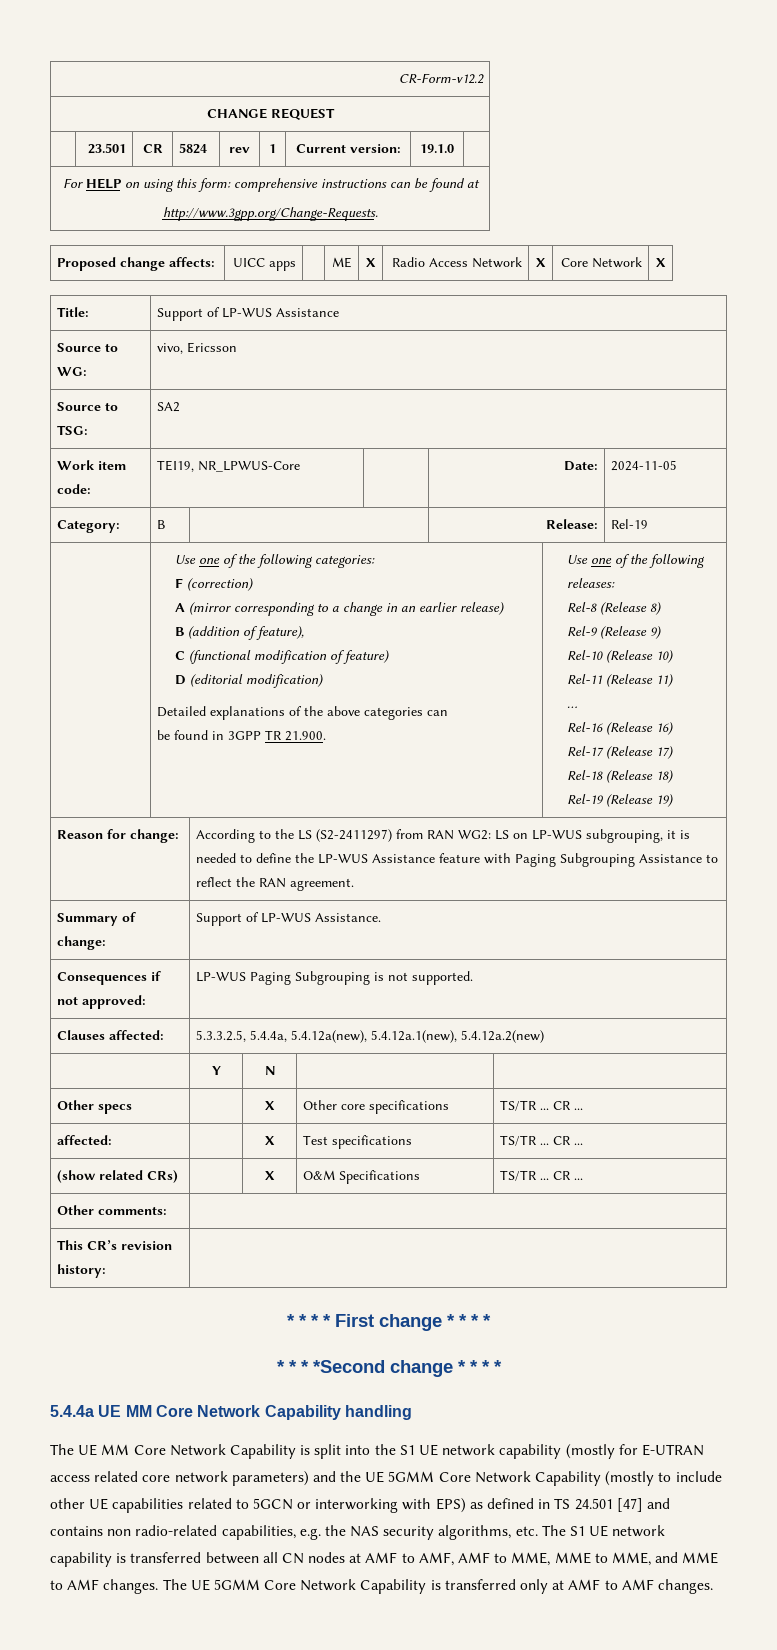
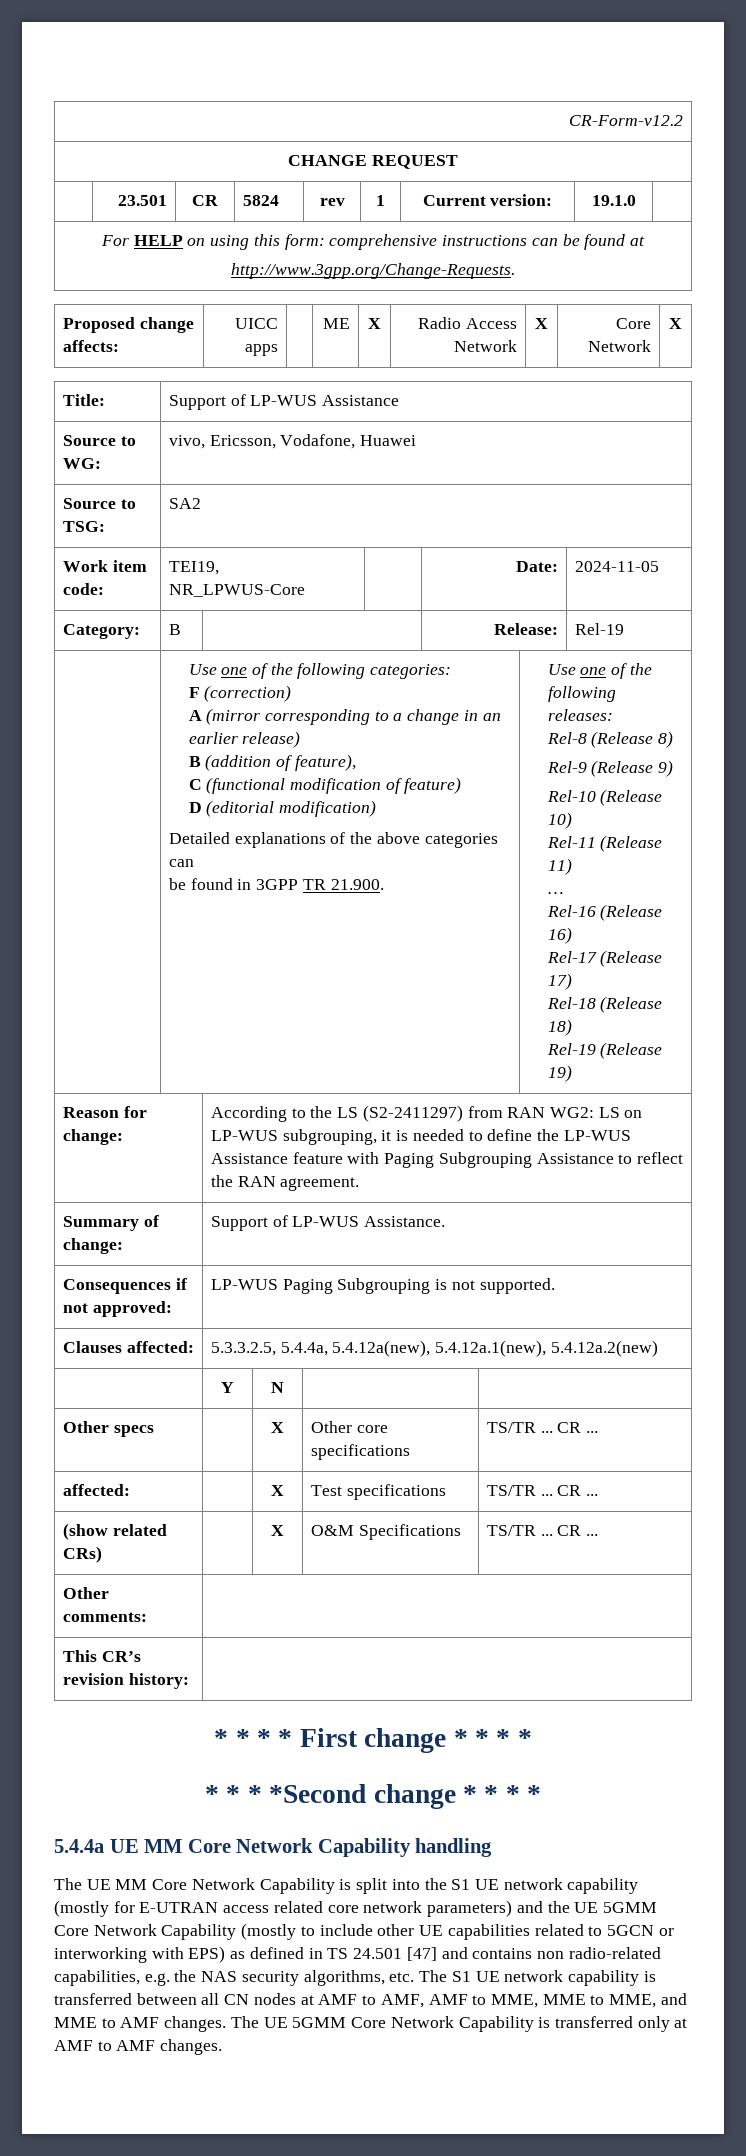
- Source to WG: | vivo, Ericsson
+ Source to WG: | vivo, Ericsson, Vodafone, Huawei

